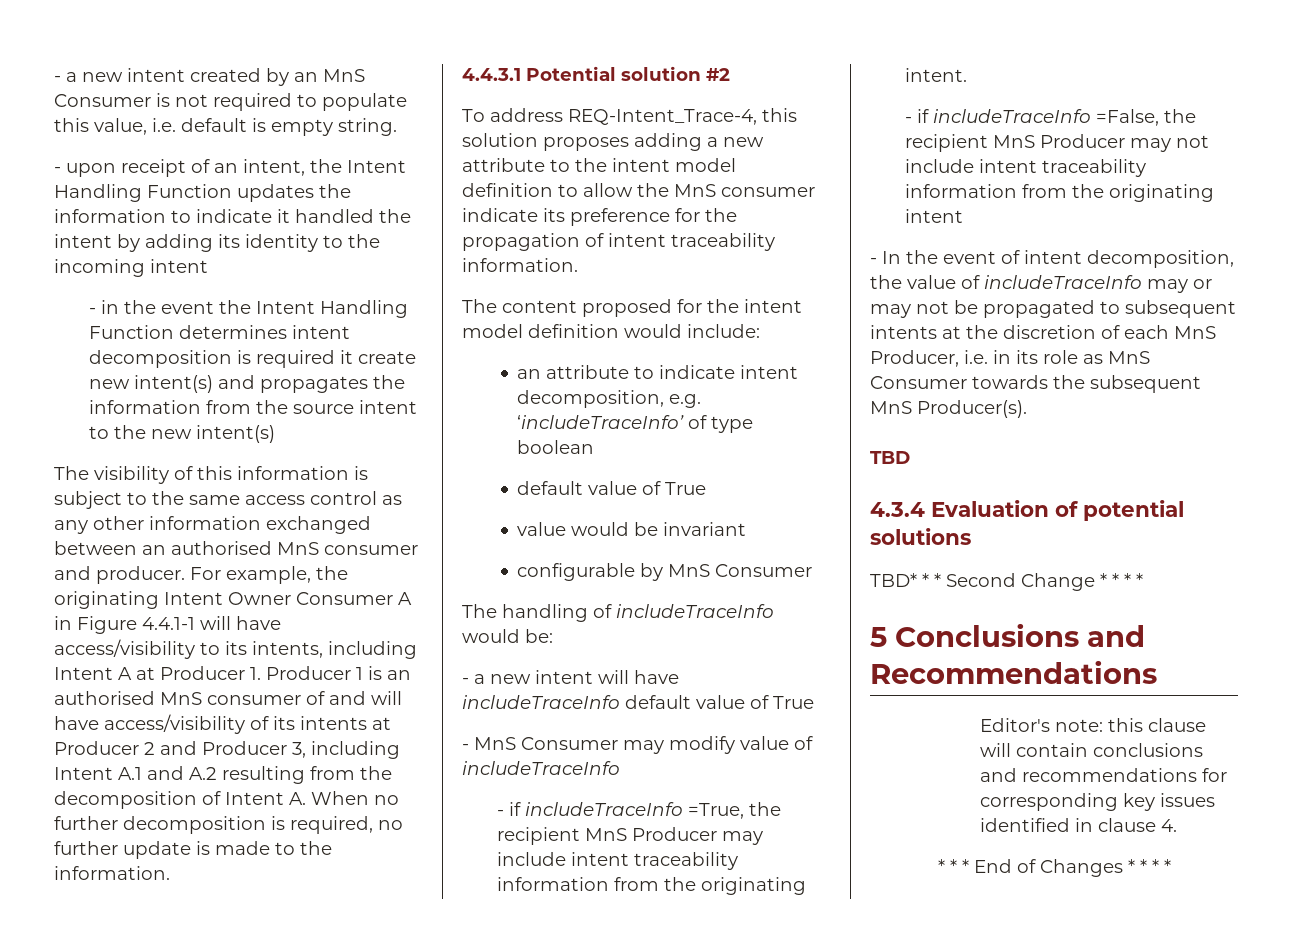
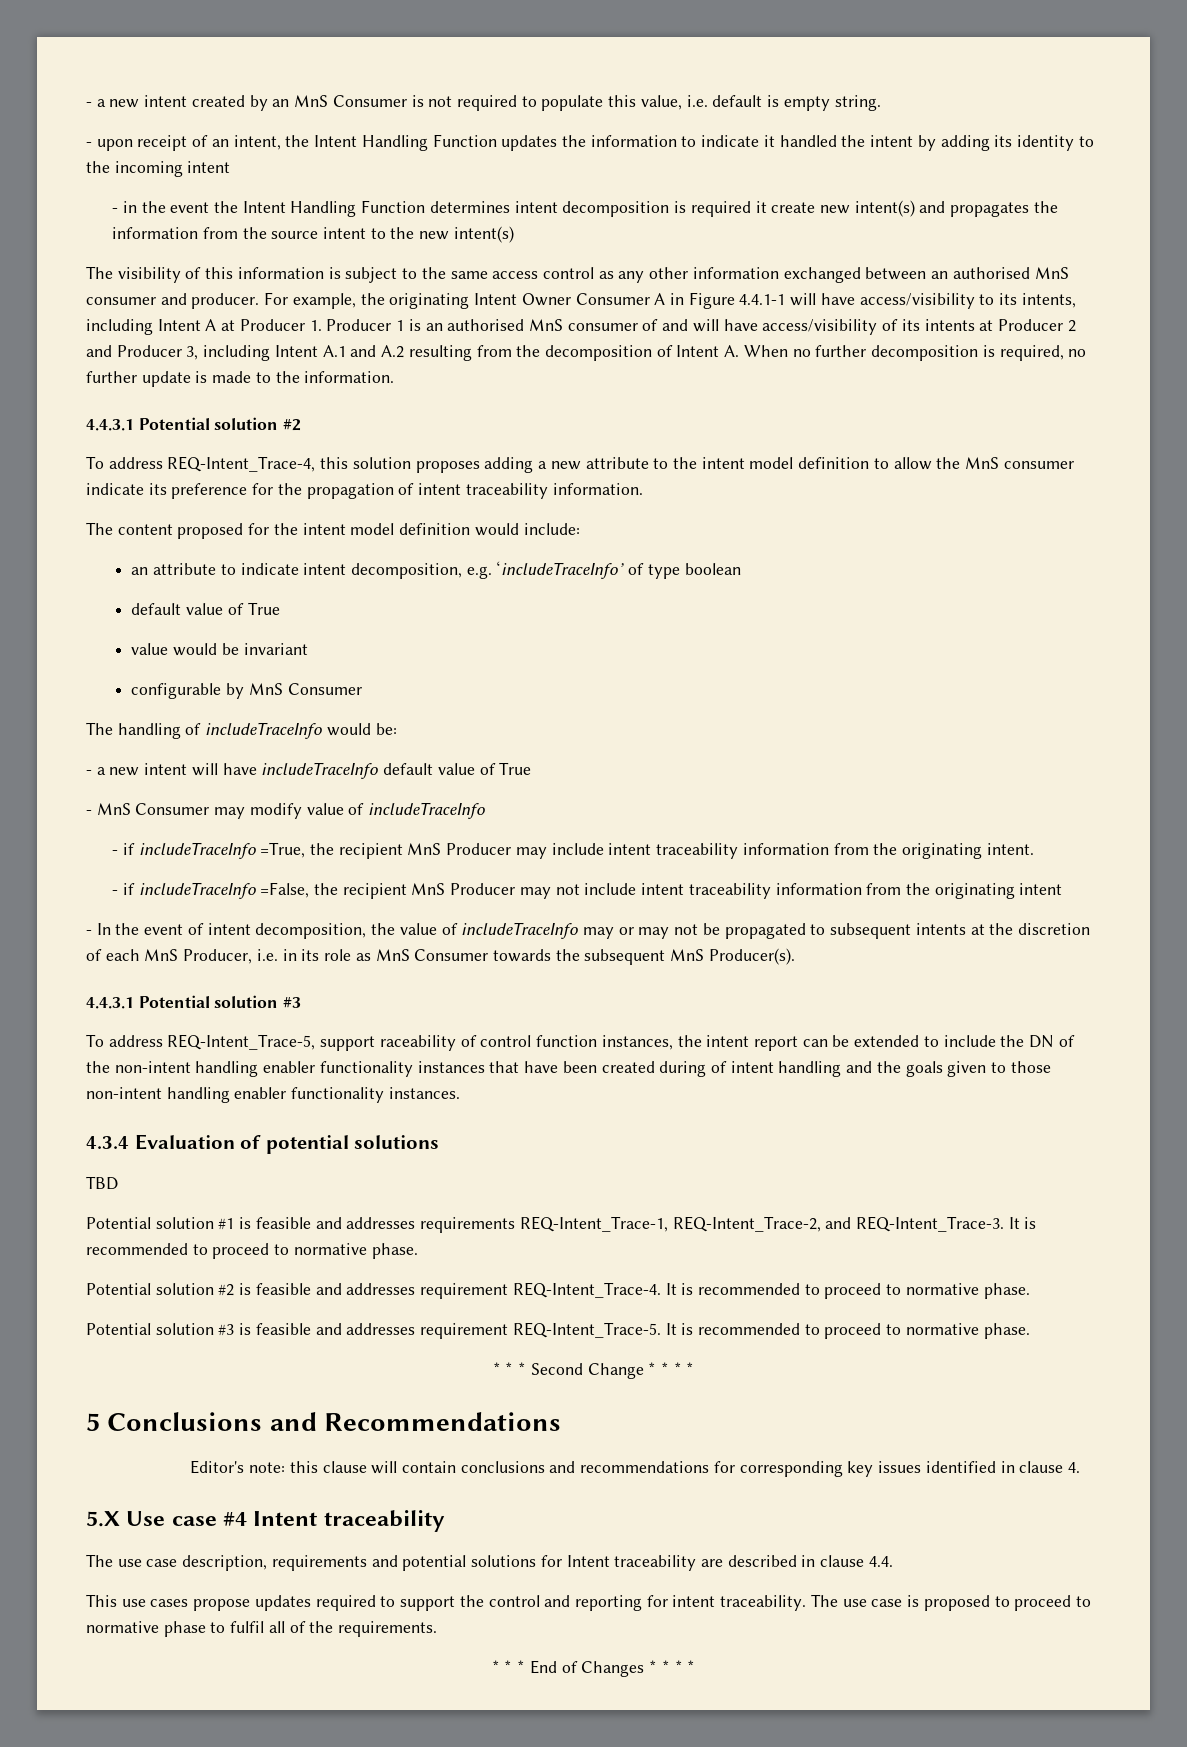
- TBD
+ 4.4.3.1 Potential solution #3
+ To address REQ-Intent_Trace-5, support raceability of control function instances, the intent report can be extended to include the DN of the non-intent handling enabler functionality instances that have been created during of intent handling and the goals given to those non-intent handling enabler functionality instances.
- TBD* * * Second Change * * * *
+ TBD
+ Potential solution #1 is feasible and addresses requirements REQ-Intent_Trace-1, REQ-Intent_Trace-2, and REQ-Intent_Trace-3. It is recommended to proceed to normative phase.
+ Potential solution #2 is feasible and addresses requirement REQ-Intent_Trace-4. It is recommended to proceed to normative phase.
+ Potential solution #3 is feasible and addresses requirement REQ-Intent_Trace-5. It is recommended to proceed to normative phase.
+ * * * Second Change * * * *
+ 5.X Use case #4 Intent traceability
+ The use case description, requirements and potential solutions for Intent traceability are described in clause 4.4.
+ This use cases propose updates required to support the control and reporting for intent traceability. The use case is proposed to proceed to normative phase to fulfil all of the requirements.

